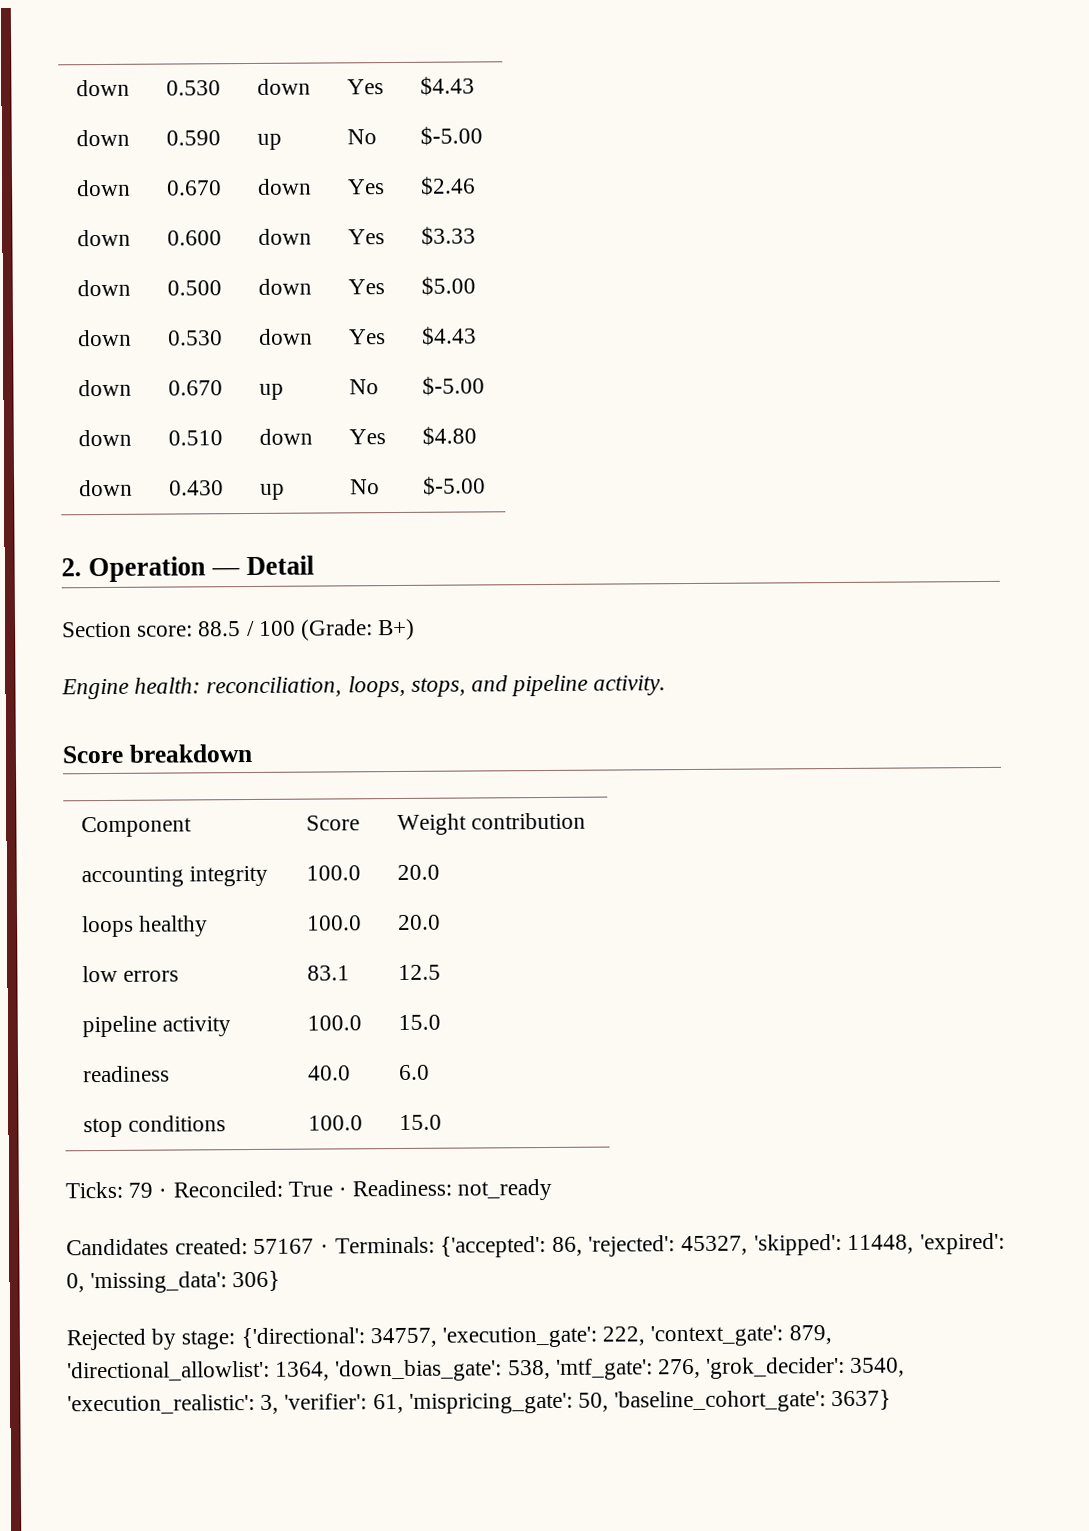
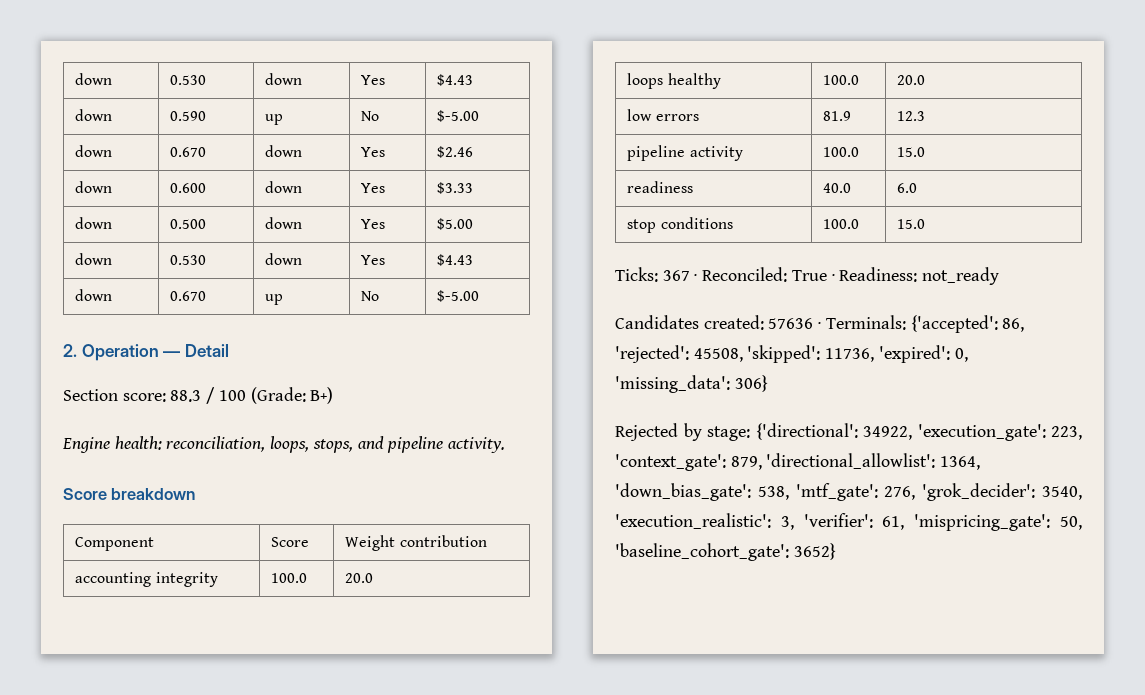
- down | 0.510 | down | Yes | $4.80
- down | 0.430 | up | No | $-5.00
- Section score: 88.5 / 100 (Grade: B+)
+ Section score: 88.3 / 100 (Grade: B+)
- low errors | 83.1 | 12.5
+ low errors | 81.9 | 12.3
- Ticks: 79 · Reconciled: True · Readiness: not_ready
+ Ticks: 367 · Reconciled: True · Readiness: not_ready
- Candidates created: 57167 · Terminals: {'accepted': 86, 'rejected': 45327, 'skipped': 11448, 'expired': 0, 'missing_data': 306}
+ Candidates created: 57636 · Terminals: {'accepted': 86, 'rejected': 45508, 'skipped': 11736, 'expired': 0, 'missing_data': 306}
- Rejected by stage: {'directional': 34757, 'execution_gate': 222, 'context_gate': 879, 'directional_allowlist': 1364, 'down_bias_gate': 538, 'mtf_gate': 276, 'grok_decider': 3540, 'execution_realistic': 3, 'verifier': 61, 'mispricing_gate': 50, 'baseline_cohort_gate': 3637}
+ Rejected by stage: {'directional': 34922, 'execution_gate': 223, 'context_gate': 879, 'directional_allowlist': 1364, 'down_bias_gate': 538, 'mtf_gate': 276, 'grok_decider': 3540, 'execution_realistic': 3, 'verifier': 61, 'mispricing_gate': 50, 'baseline_cohort_gate': 3652}

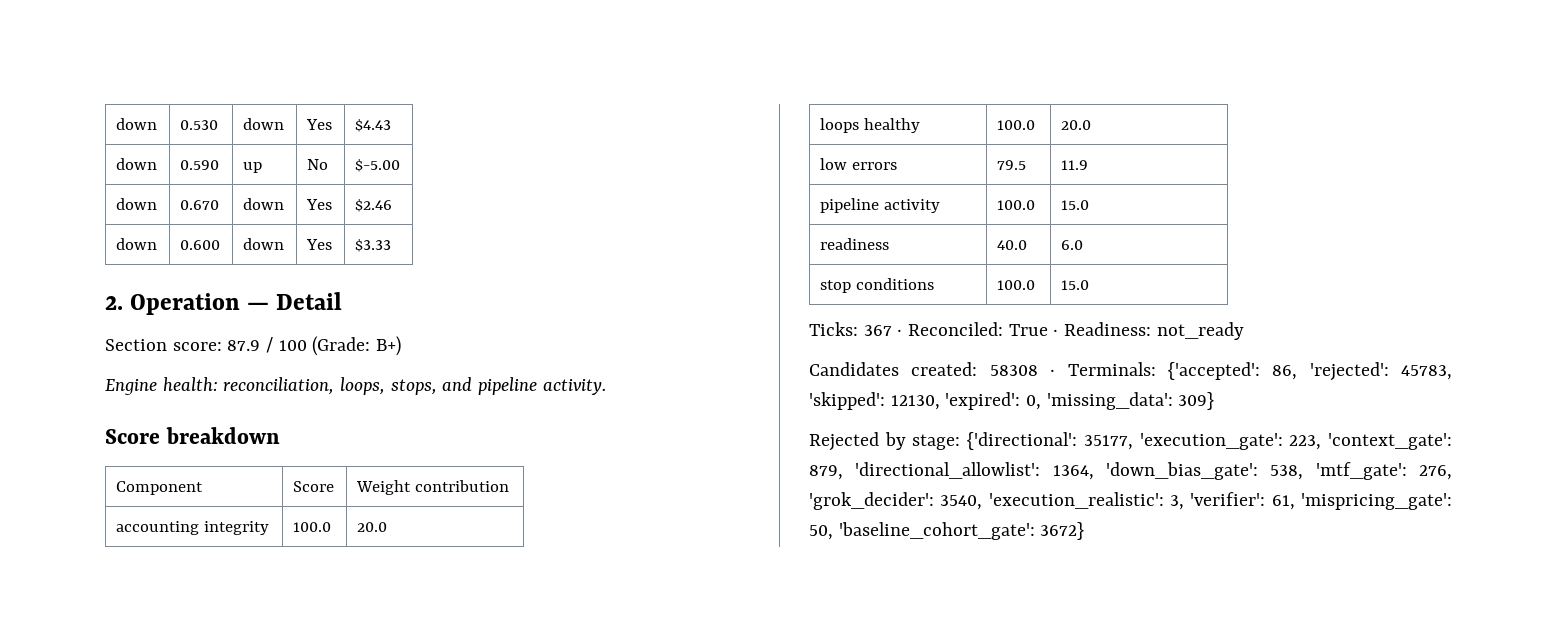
- down | 0.500 | down | Yes | $5.00
- down | 0.530 | down | Yes | $4.43
- down | 0.670 | up | No | $-5.00
- Section score: 88.3 / 100 (Grade: B+)
+ Section score: 87.9 / 100 (Grade: B+)
- low errors | 81.9 | 12.3
+ low errors | 79.5 | 11.9
- Candidates created: 57636 · Terminals: {'accepted': 86, 'rejected': 45508, 'skipped': 11736, 'expired': 0, 'missing_data': 306}
+ Candidates created: 58308 · Terminals: {'accepted': 86, 'rejected': 45783, 'skipped': 12130, 'expired': 0, 'missing_data': 309}
- Rejected by stage: {'directional': 34922, 'execution_gate': 223, 'context_gate': 879, 'directional_allowlist': 1364, 'down_bias_gate': 538, 'mtf_gate': 276, 'grok_decider': 3540, 'execution_realistic': 3, 'verifier': 61, 'mispricing_gate': 50, 'baseline_cohort_gate': 3652}
+ Rejected by stage: {'directional': 35177, 'execution_gate': 223, 'context_gate': 879, 'directional_allowlist': 1364, 'down_bias_gate': 538, 'mtf_gate': 276, 'grok_decider': 3540, 'execution_realistic': 3, 'verifier': 61, 'mispricing_gate': 50, 'baseline_cohort_gate': 3672}

